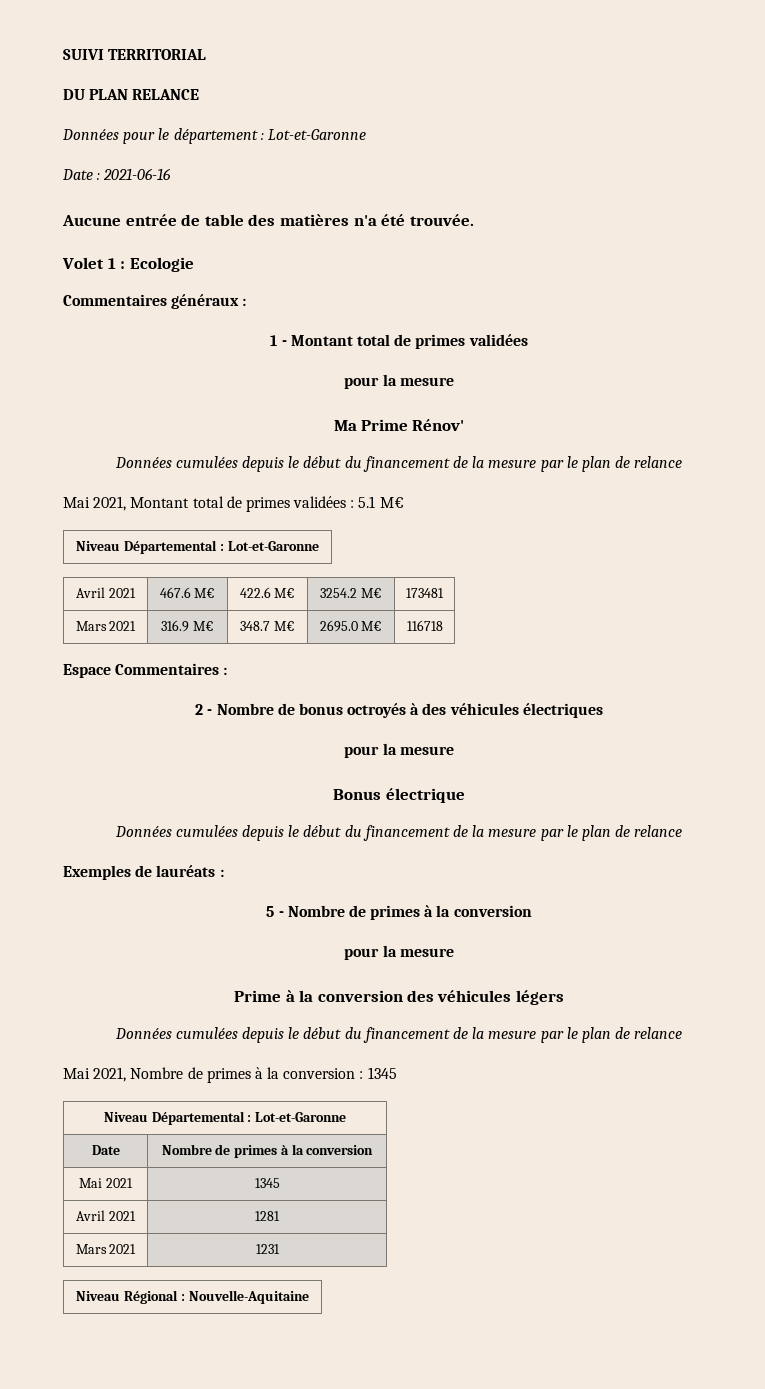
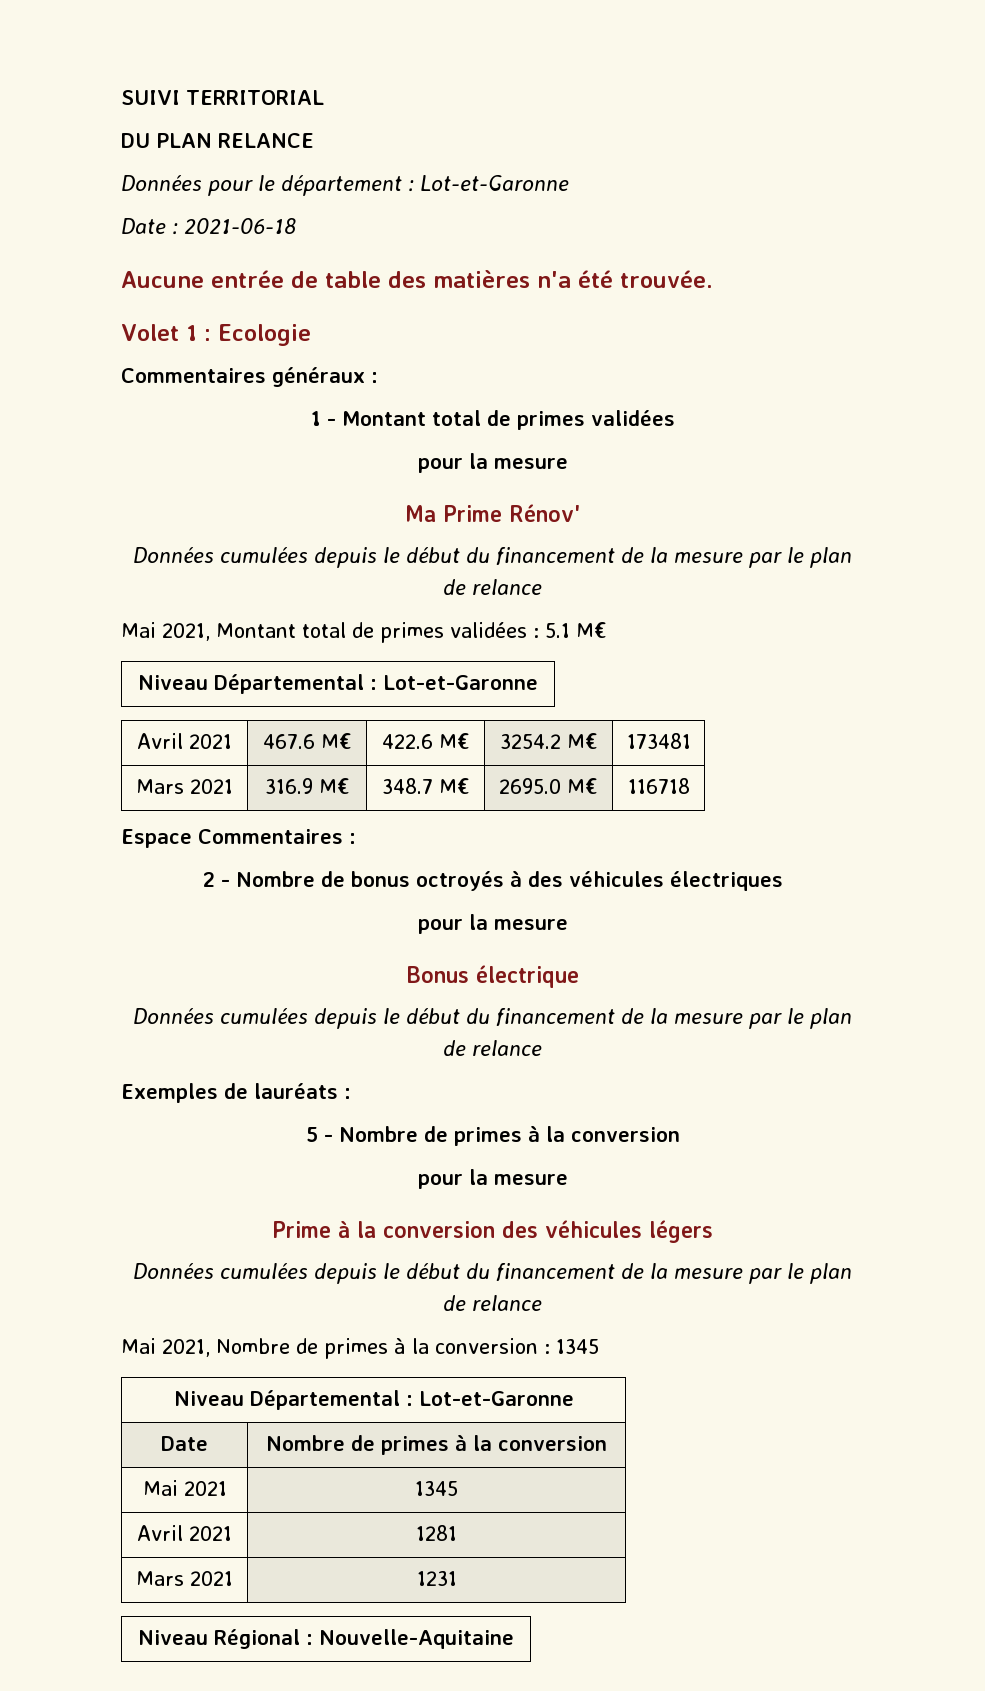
- Date : 2021-06-16
+ Date : 2021-06-18

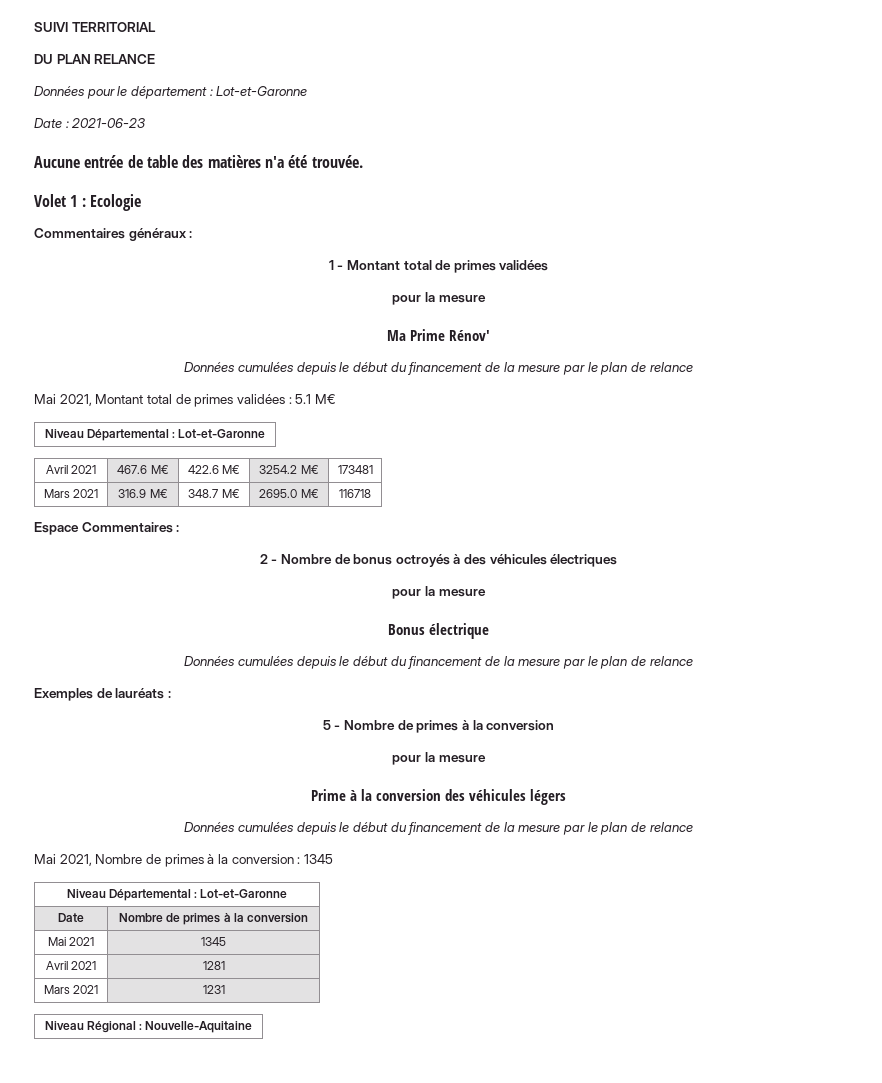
- Date : 2021-06-18
+ Date : 2021-06-23

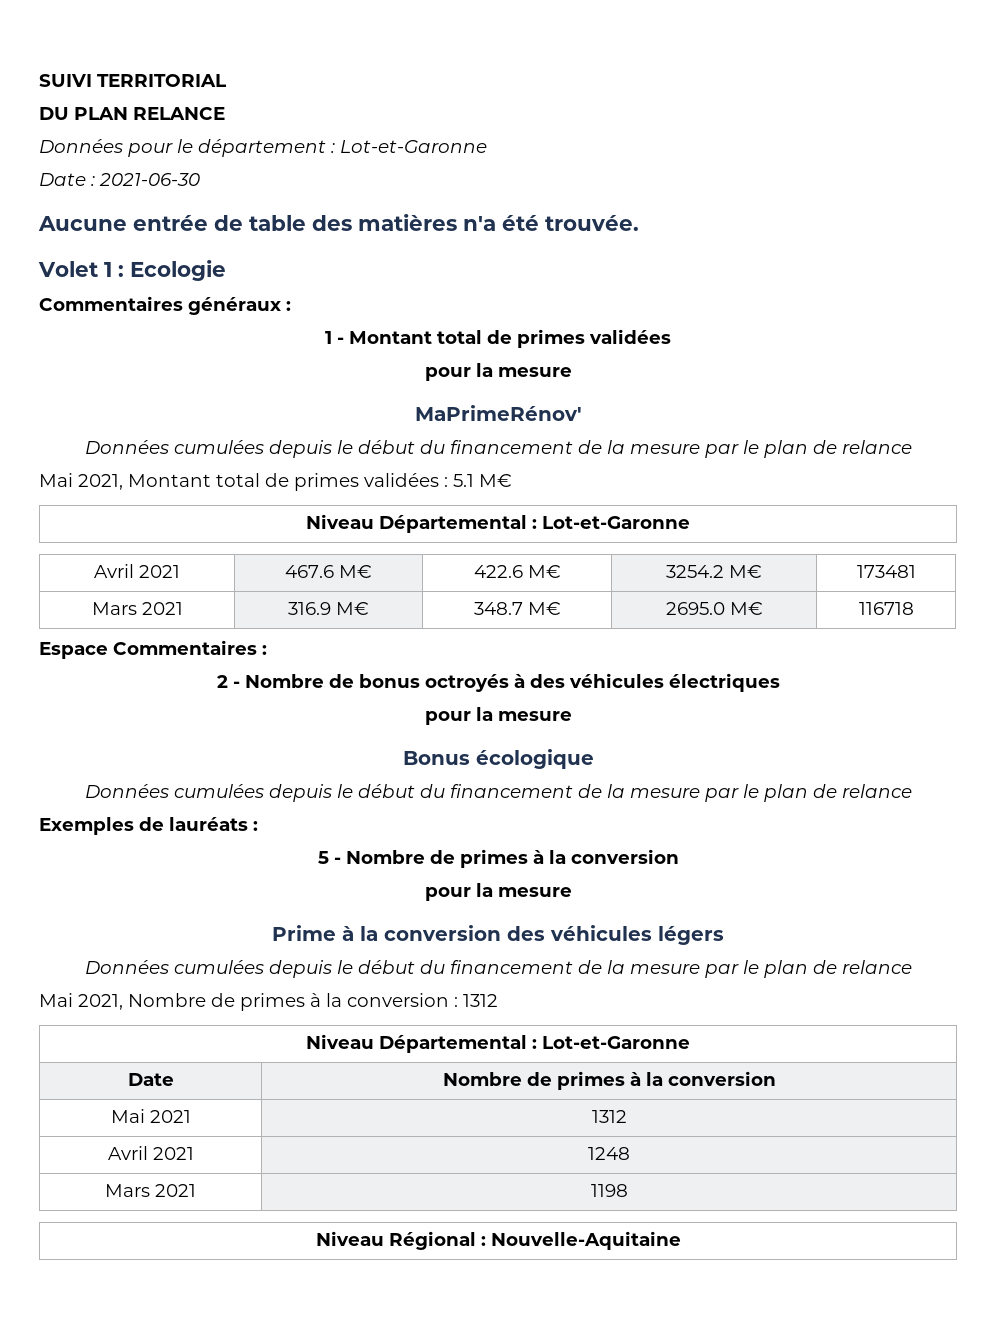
- Date : 2021-06-23
+ Date : 2021-06-30
- Ma Prime Rénov'
+ MaPrimeRénov'
- Bonus électrique
+ Bonus écologique
- Mai 2021, Nombre de primes à la conversion : 1345
+ Mai 2021, Nombre de primes à la conversion : 1312
- Mai 2021 | 1345
- Avril 2021 | 1281
- Mars 2021 | 1231
+ Mai 2021 | 1312
+ Avril 2021 | 1248
+ Mars 2021 | 1198

